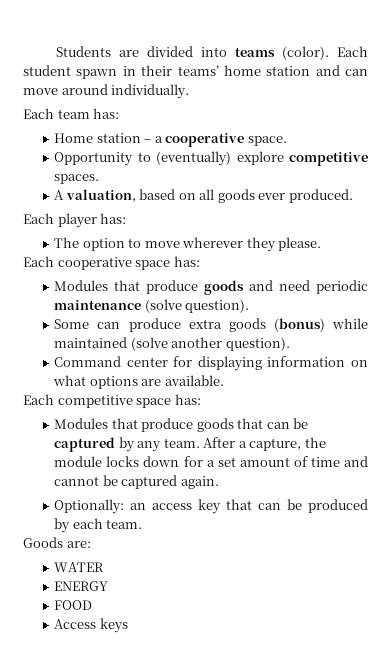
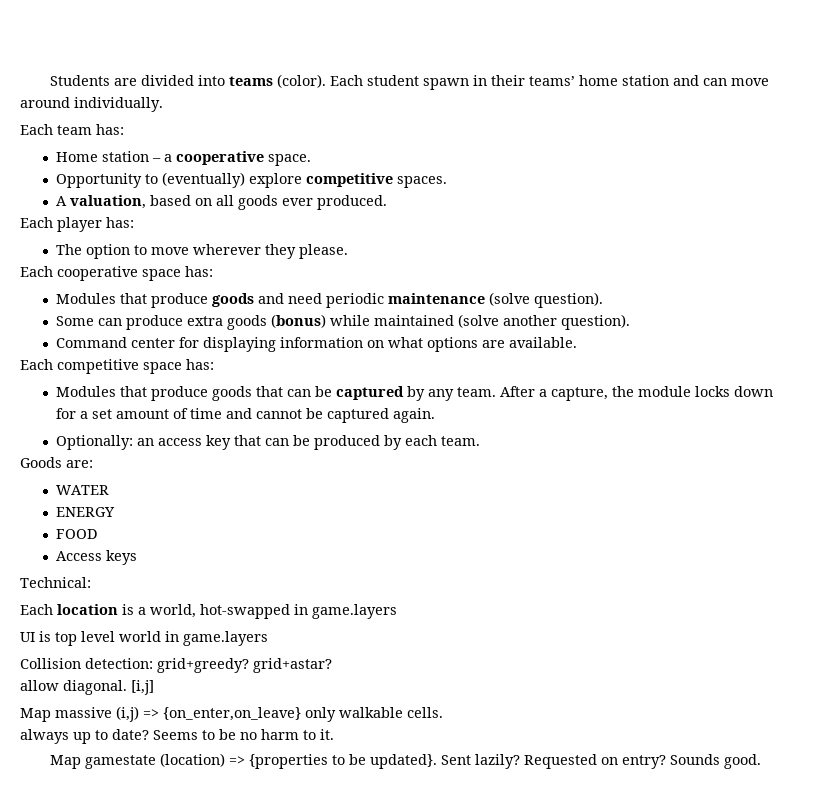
+ Technical:
+ Each location is a world, hot-swapped in game.layers
+ UI is top level world in game.layers
+ Collision detection: grid+greedy? grid+astar?
+ allow diagonal. [i,j]
+ Map massive (i,j) => {on_enter,on_leave} only walkable cells.
+ always up to date? Seems to be no harm to it.
+ Map gamestate (location) => {properties to be updated}. Sent lazily? Requested on entry? Sounds good.

